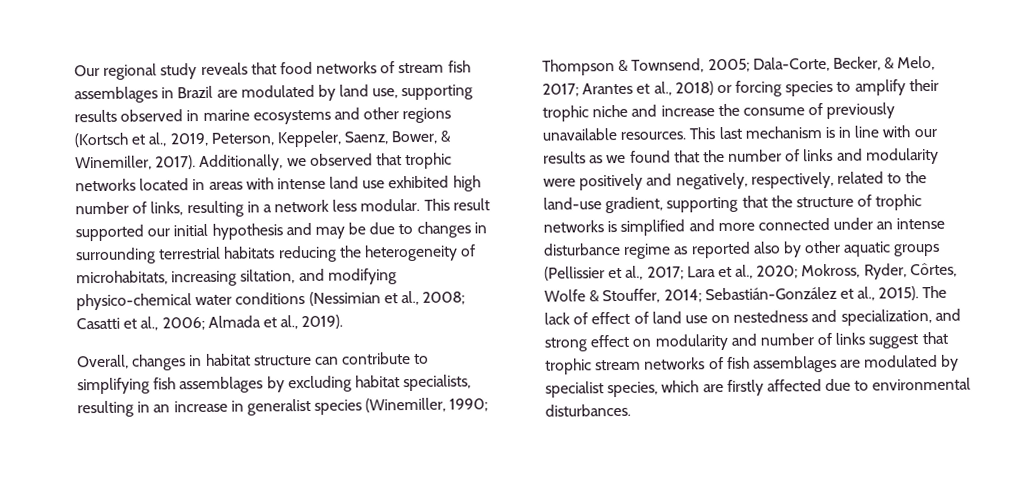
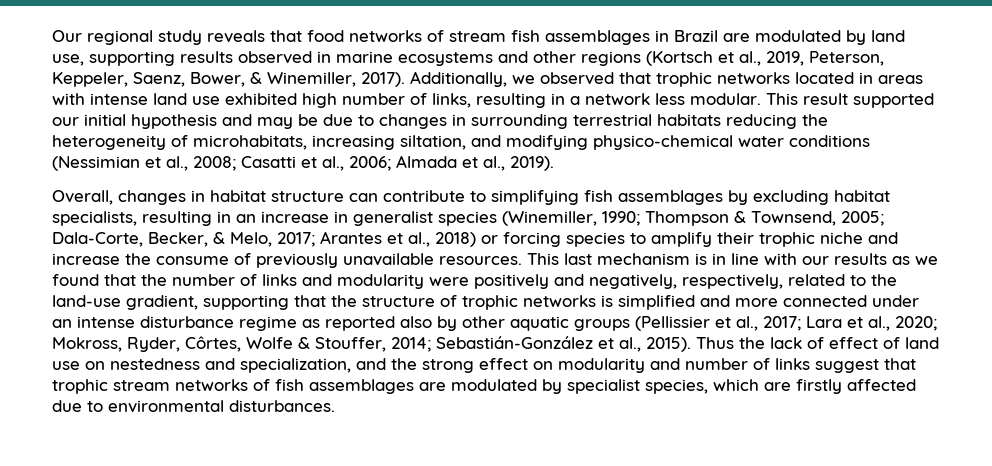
- The lack of effect of land use on nestedness and specialization, and strong effect on modularity and number of links suggest that trophic stream networks of fish assemblages are modulated by specialist species, which are firstly affected due to environmental disturbances.
+ Thus the lack of effect of land use on nestedness and specialization, and the strong effect on modularity and number of links suggest that trophic stream networks of fish assemblages are modulated by specialist species, which are firstly affected due to environmental disturbances.

